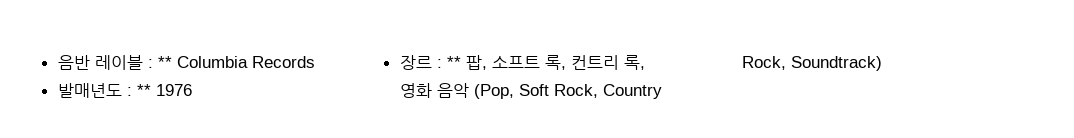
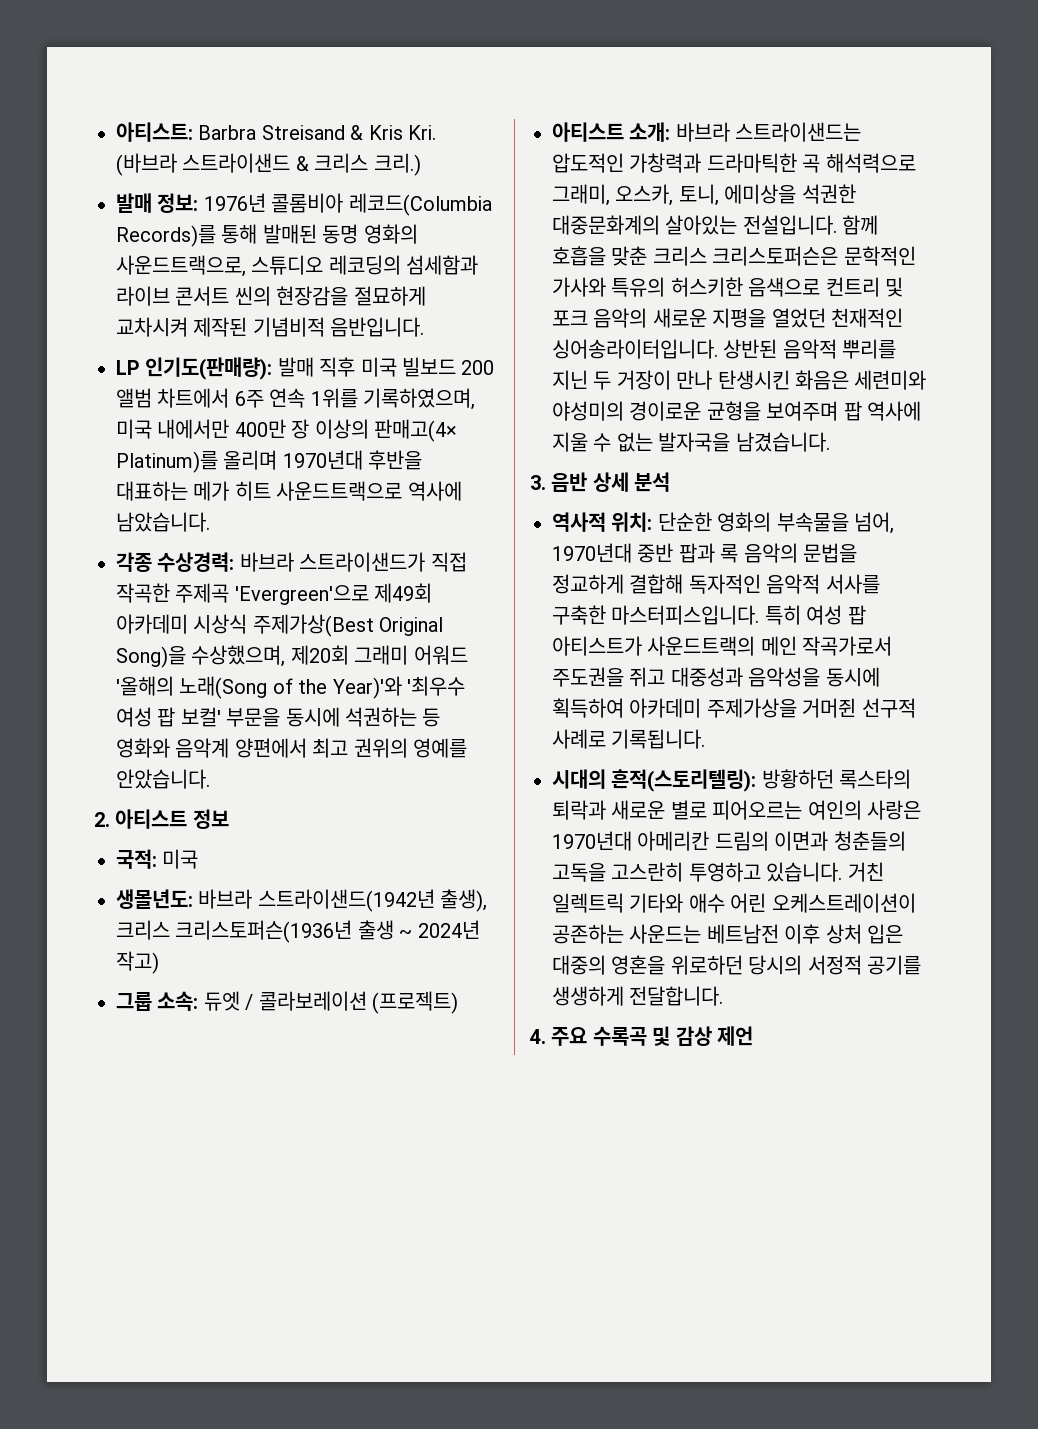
- 음반 레이블 : ** Columbia Records
- 발매년도 : ** 1976
- 장르 : ** 팝, 소프트 록, 컨트리 록, 영화 음악 (Pop, Soft Rock, Country Rock, Soundtrack)
+ 아티스트: Barbra Streisand & Kris Kri. (바브라 스트라이샌드 & 크리스 크리.)
+ 발매 정보: 1976년 콜롬비아 레코드(Columbia Records)를 통해 발매된 동명 영화의 사운드트랙으로, 스튜디오 레코딩의 섬세함과 라이브 콘서트 씬의 현장감을 절묘하게 교차시켜 제작된 기념비적 음반입니다.
+ LP 인기도(판매량): 발매 직후 미국 빌보드 200 앨범 차트에서 6주 연속 1위를 기록하였으며, 미국 내에서만 400만 장 이상의 판매고(4× Platinum)를 올리며 1970년대 후반을 대표하는 메가 히트 사운드트랙으로 역사에 남았습니다.
+ 각종 수상경력: 바브라 스트라이샌드가 직접 작곡한 주제곡 'Evergreen'으로 제49회 아카데미 시상식 주제가상(Best Original Song)을 수상했으며, 제20회 그래미 어워드 '올해의 노래(Song of the Year)'와 '최우수 여성 팝 보컬' 부문을 동시에 석권하는 등 영화와 음악계 양편에서 최고 권위의 영예를 안았습니다.
+ 2. 아티스트 정보
+ 국적: 미국
+ 생몰년도: 바브라 스트라이샌드(1942년 출생), 크리스 크리스토퍼슨(1936년 출생 ~ 2024년 작고)
+ 그룹 소속: 듀엣 / 콜라보레이션 (프로젝트)
+ 아티스트 소개: 바브라 스트라이샌드는 압도적인 가창력과 드라마틱한 곡 해석력으로 그래미, 오스카, 토니, 에미상을 석권한 대중문화계의 살아있는 전설입니다. 함께 호흡을 맞춘 크리스 크리스토퍼슨은 문학적인 가사와 특유의 허스키한 음색으로 컨트리 및 포크 음악의 새로운 지평을 열었던 천재적인 싱어송라이터입니다. 상반된 음악적 뿌리를 지닌 두 거장이 만나 탄생시킨 화음은 세련미와 야성미의 경이로운 균형을 보여주며 팝 역사에 지울 수 없는 발자국을 남겼습니다.
+ 3. 음반 상세 분석
+ 역사적 위치: 단순한 영화의 부속물을 넘어, 1970년대 중반 팝과 록 음악의 문법을 정교하게 결합해 독자적인 음악적 서사를 구축한 마스터피스입니다. 특히 여성 팝 아티스트가 사운드트랙의 메인 작곡가로서 주도권을 쥐고 대중성과 음악성을 동시에 획득하여 아카데미 주제가상을 거머쥔 선구적 사례로 기록됩니다.
+ 시대의 흔적(스토리텔링): 방황하던 록스타의 퇴락과 새로운 별로 피어오르는 여인의 사랑은 1970년대 아메리칸 드림의 이면과 청춘들의 고독을 고스란히 투영하고 있습니다. 거친 일렉트릭 기타와 애수 어린 오케스트레이션이 공존하는 사운드는 베트남전 이후 상처 입은 대중의 영혼을 위로하던 당시의 서정적 공기를 생생하게 전달합니다.
+ 4. 주요 수록곡 및 감상 제언

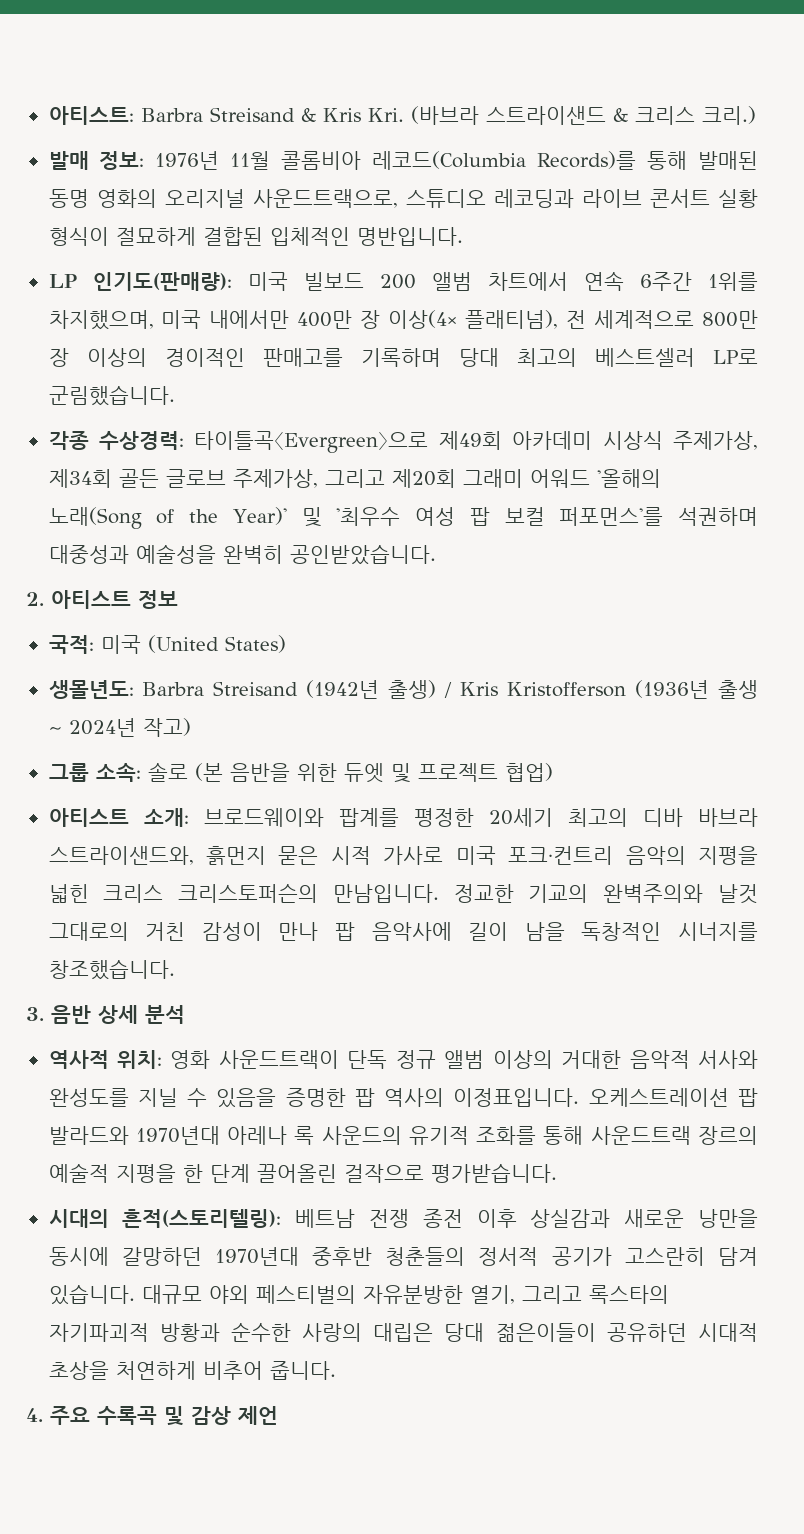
- 발매 정보: 1976년 콜롬비아 레코드(Columbia Records)를 통해 발매된 동명 영화의 사운드트랙으로, 스튜디오 레코딩의 섬세함과 라이브 콘서트 씬의 현장감을 절묘하게 교차시켜 제작된 기념비적 음반입니다.
+ 발매 정보: 1976년 11월 콜롬비아 레코드(Columbia Records)를 통해 발매된 동명 영화의 오리지널 사운드트랙으로, 스튜디오 레코딩과 라이브 콘서트 실황 형식이 절묘하게 결합된 입체적인 명반입니다.
- LP 인기도(판매량): 발매 직후 미국 빌보드 200 앨범 차트에서 6주 연속 1위를 기록하였으며, 미국 내에서만 400만 장 이상의 판매고(4× Platinum)를 올리며 1970년대 후반을 대표하는 메가 히트 사운드트랙으로 역사에 남았습니다.
- 각종 수상경력: 바브라 스트라이샌드가 직접 작곡한 주제곡 'Evergreen'으로 제49회 아카데미 시상식 주제가상(Best Original Song)을 수상했으며, 제20회 그래미 어워드 '올해의 노래(Song of the Year)'와 '최우수 여성 팝 보컬' 부문을 동시에 석권하는 등 영화와 음악계 양편에서 최고 권위의 영예를 안았습니다.
+ LP 인기도(판매량): 미국 빌보드 200 앨범 차트에서 연속 6주간 1위를 차지했으며, 미국 내에서만 400만 장 이상(4× 플래티넘), 전 세계적으로 800만 장 이상의 경이적인 판매고를 기록하며 당대 최고의 베스트셀러 LP로 군림했습니다.
+ 각종 수상경력: 타이틀곡〈Evergreen〉으로 제49회 아카데미 시상식 주제가상, 제34회 골든 글로브 주제가상, 그리고 제20회 그래미 어워드 '올해의 노래(Song of the Year)' 및 '최우수 여성 팝 보컬 퍼포먼스'를 석권하며 대중성과 예술성을 완벽히 공인받았습니다.
- 국적: 미국
+ 국적: 미국 (United States)
- 생몰년도: 바브라 스트라이샌드(1942년 출생), 크리스 크리스토퍼슨(1936년 출생 ~ 2024년 작고)
+ 생몰년도: Barbra Streisand (1942년 출생) / Kris Kristofferson (1936년 출생 ~ 2024년 작고)
- 그룹 소속: 듀엣 / 콜라보레이션 (프로젝트)
- 아티스트 소개: 바브라 스트라이샌드는 압도적인 가창력과 드라마틱한 곡 해석력으로 그래미, 오스카, 토니, 에미상을 석권한 대중문화계의 살아있는 전설입니다. 함께 호흡을 맞춘 크리스 크리스토퍼슨은 문학적인 가사와 특유의 허스키한 음색으로 컨트리 및 포크 음악의 새로운 지평을 열었던 천재적인 싱어송라이터입니다. 상반된 음악적 뿌리를 지닌 두 거장이 만나 탄생시킨 화음은 세련미와 야성미의 경이로운 균형을 보여주며 팝 역사에 지울 수 없는 발자국을 남겼습니다.
+ 그룹 소속: 솔로 (본 음반을 위한 듀엣 및 프로젝트 협업)
+ 아티스트 소개: 브로드웨이와 팝계를 평정한 20세기 최고의 디바 바브라 스트라이샌드와, 흙먼지 묻은 시적 가사로 미국 포크·컨트리 음악의 지평을 넓힌 크리스 크리스토퍼슨의 만남입니다. 정교한 기교의 완벽주의와 날것 그대로의 거친 감성이 만나 팝 음악사에 길이 남을 독창적인 시너지를 창조했습니다.
- 역사적 위치: 단순한 영화의 부속물을 넘어, 1970년대 중반 팝과 록 음악의 문법을 정교하게 결합해 독자적인 음악적 서사를 구축한 마스터피스입니다. 특히 여성 팝 아티스트가 사운드트랙의 메인 작곡가로서 주도권을 쥐고 대중성과 음악성을 동시에 획득하여 아카데미 주제가상을 거머쥔 선구적 사례로 기록됩니다.
- 시대의 흔적(스토리텔링): 방황하던 록스타의 퇴락과 새로운 별로 피어오르는 여인의 사랑은 1970년대 아메리칸 드림의 이면과 청춘들의 고독을 고스란히 투영하고 있습니다. 거친 일렉트릭 기타와 애수 어린 오케스트레이션이 공존하는 사운드는 베트남전 이후 상처 입은 대중의 영혼을 위로하던 당시의 서정적 공기를 생생하게 전달합니다.
+ 역사적 위치: 영화 사운드트랙이 단독 정규 앨범 이상의 거대한 음악적 서사와 완성도를 지닐 수 있음을 증명한 팝 역사의 이정표입니다. 오케스트레이션 팝 발라드와 1970년대 아레나 록 사운드의 유기적 조화를 통해 사운드트랙 장르의 예술적 지평을 한 단계 끌어올린 걸작으로 평가받습니다.
+ 시대의 흔적(스토리텔링): 베트남 전쟁 종전 이후 상실감과 새로운 낭만을 동시에 갈망하던 1970년대 중후반 청춘들의 정서적 공기가 고스란히 담겨 있습니다. 대규모 야외 페스티벌의 자유분방한 열기, 그리고 록스타의 자기파괴적 방황과 순수한 사랑의 대립은 당대 젊은이들이 공유하던 시대적 초상을 처연하게 비추어 줍니다.

